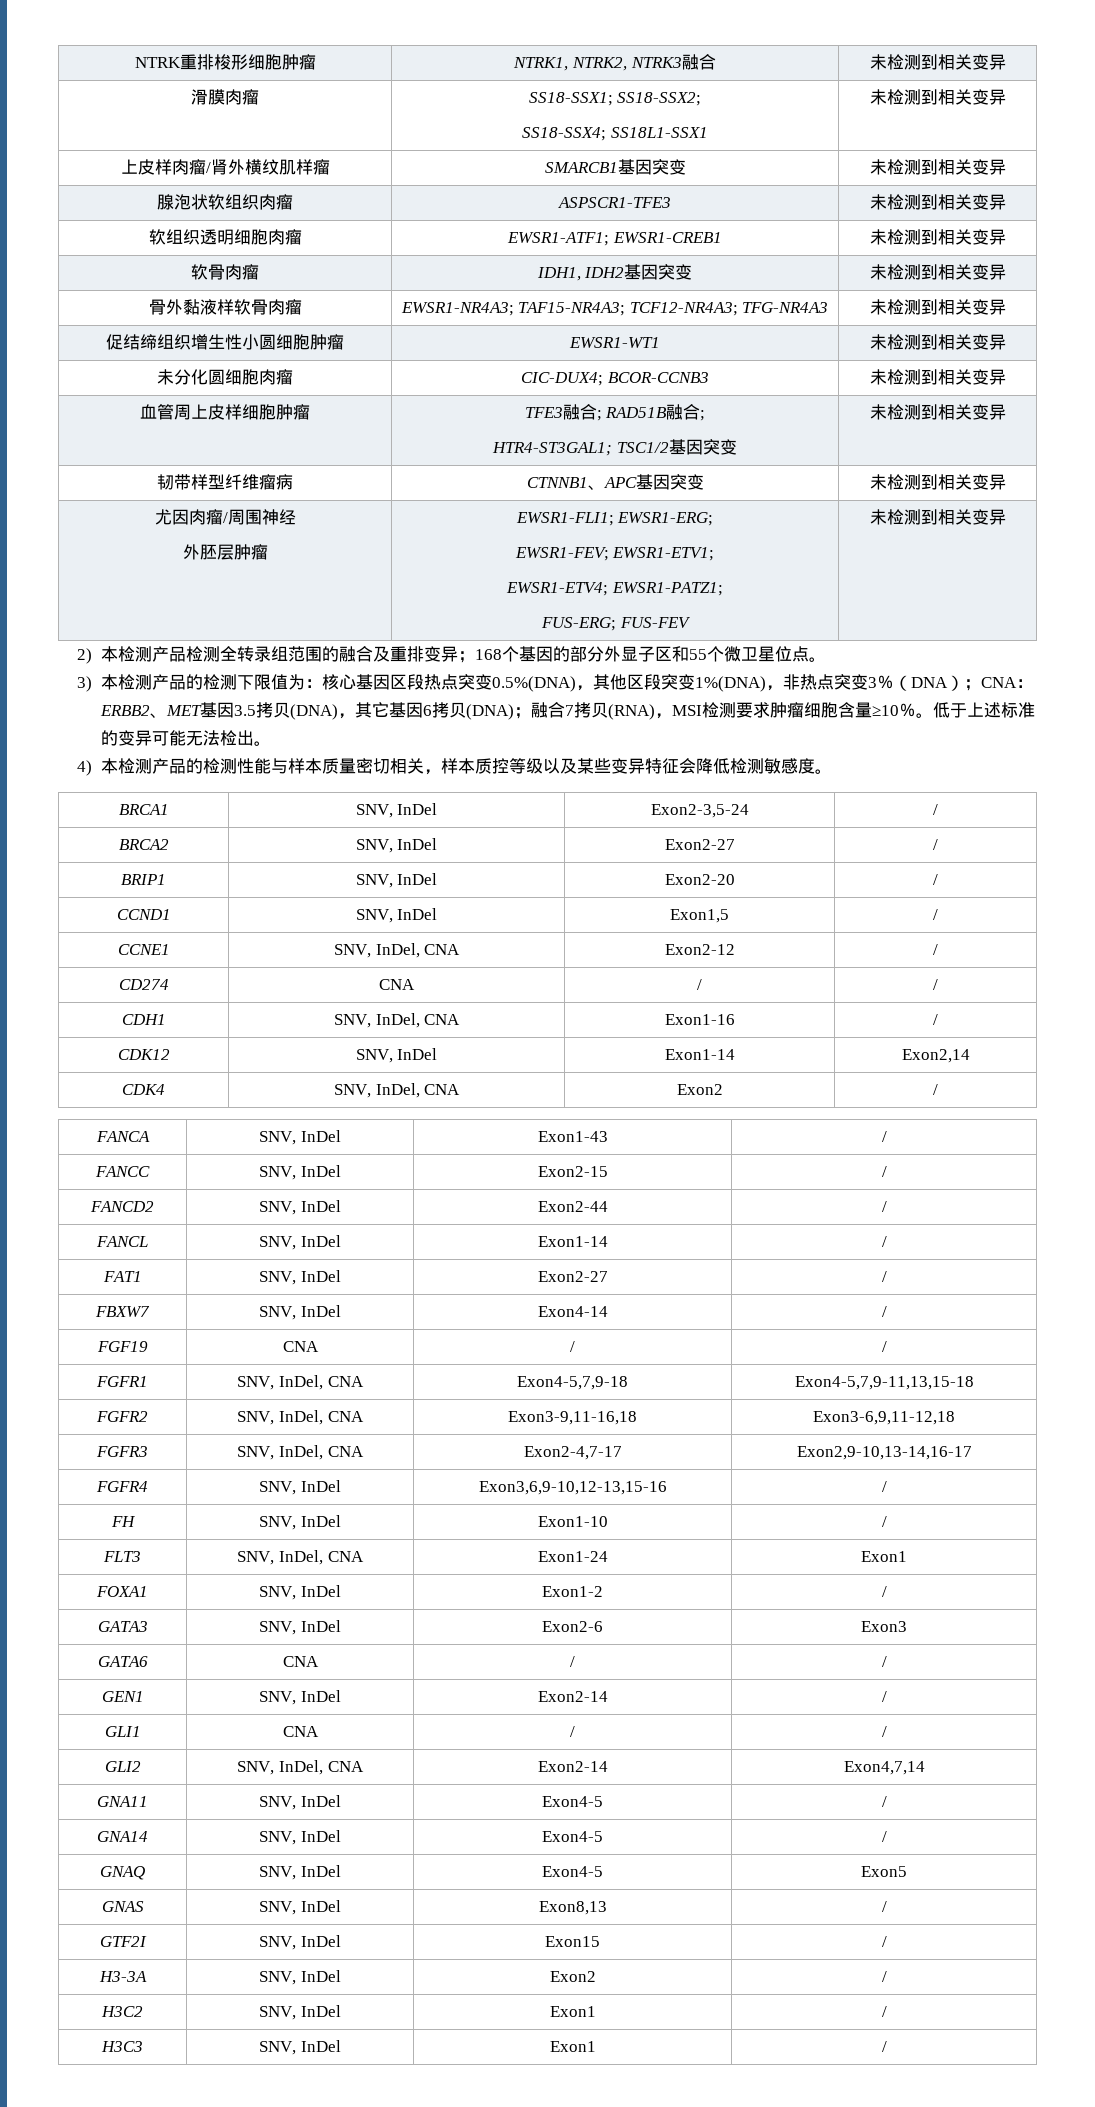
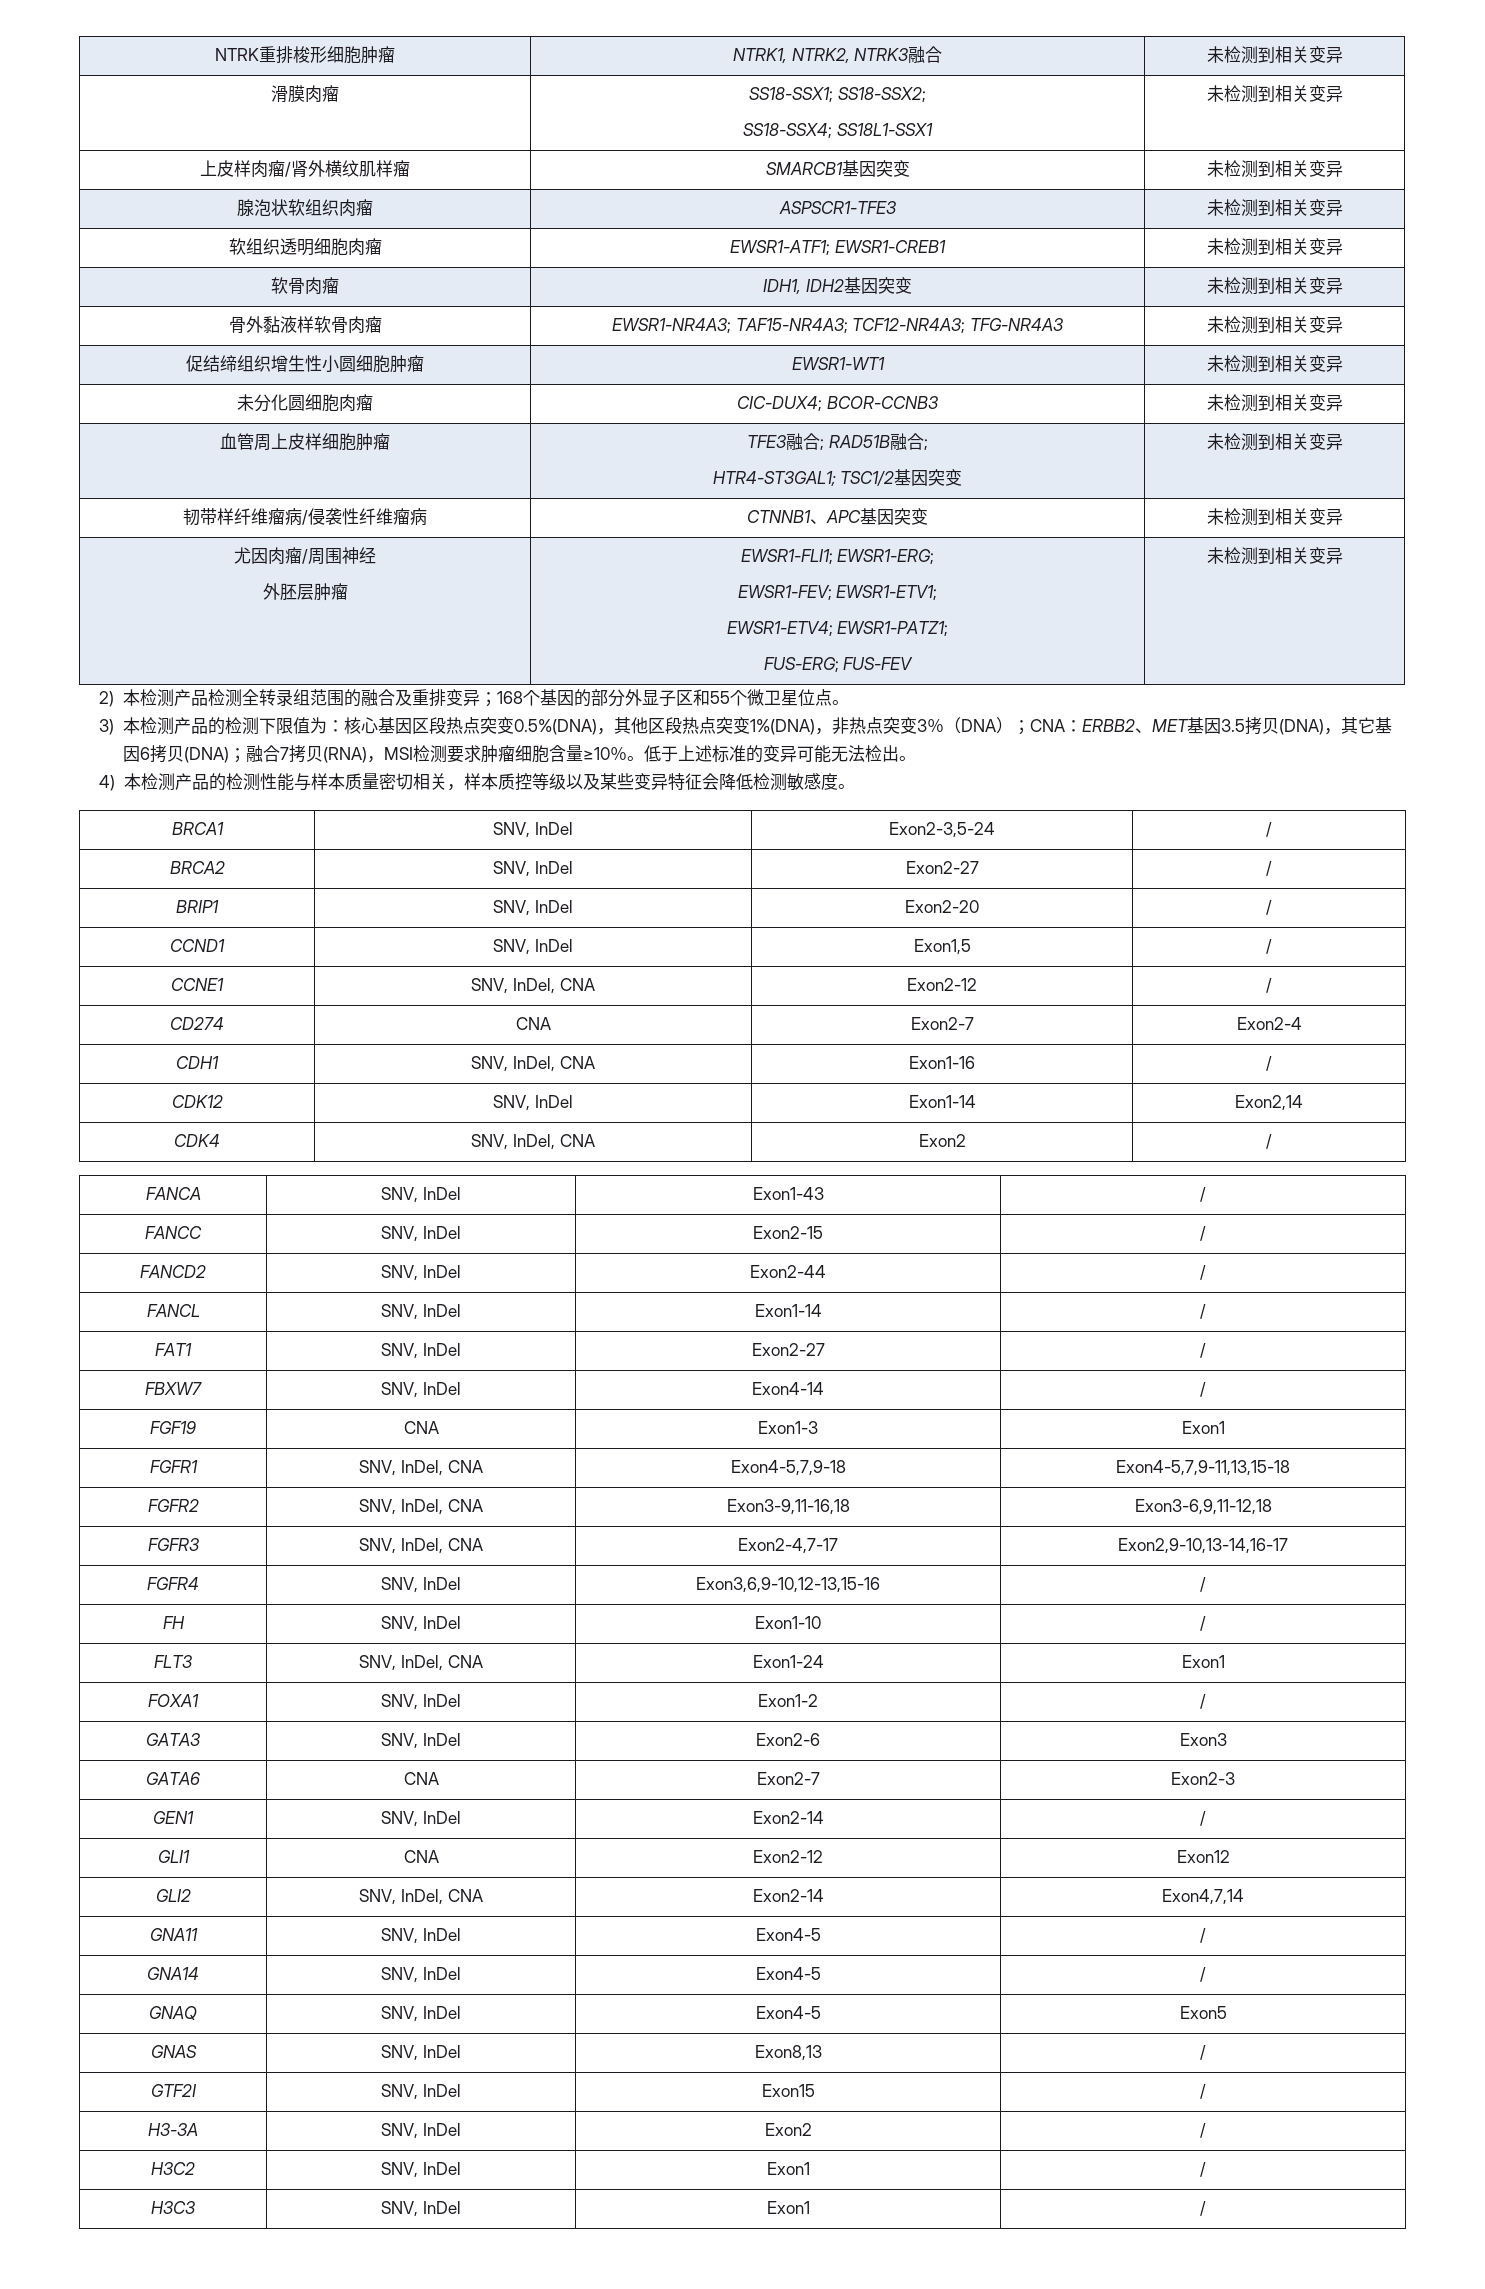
- 韧带样型纤维瘤病 | CTNNB1、APC基因突变 | 未检测到相关变异
+ 韧带样纤维瘤病/侵袭性纤维瘤病 | CTNNB1、APC基因突变 | 未检测到相关变异
- 3)本检测产品的检测下限值为：核心基因区段热点突变0.5%(DNA)，其他区段突变1%(DNA)，非热点突变3％（DNA）；CNA：ERBB2、MET基因3.5拷贝(DNA)，其它基因6拷贝(DNA)；融合7拷贝(RNA)，MSI检测要求肿瘤细胞含量≥10％。
+ 3)本检测产品的检测下限值为：核心基因区段热点突变0.5%(DNA)，其他区段热点突变1%(DNA)，非热点突变3％（DNA）；CNA：ERBB2、MET基因3.5拷贝(DNA)，其它基因6拷贝(DNA)；融合7拷贝(RNA)，MSI检测要求肿瘤细胞含量≥10％。
- CD274 | CNA | / | /
+ CD274 | CNA | Exon2-7 | Exon2-4
- FGF19 | CNA | / | /
+ FGF19 | CNA | Exon1-3 | Exon1
- GATA6 | CNA | / | /
+ GATA6 | CNA | Exon2-7 | Exon2-3
- GLI1 | CNA | / | /
+ GLI1 | CNA | Exon2-12 | Exon12

